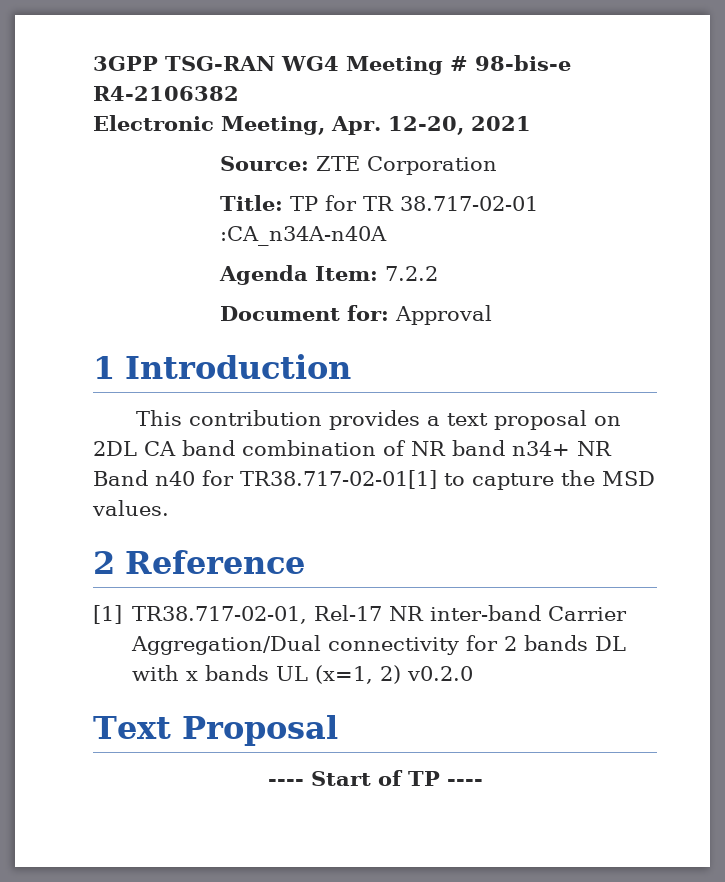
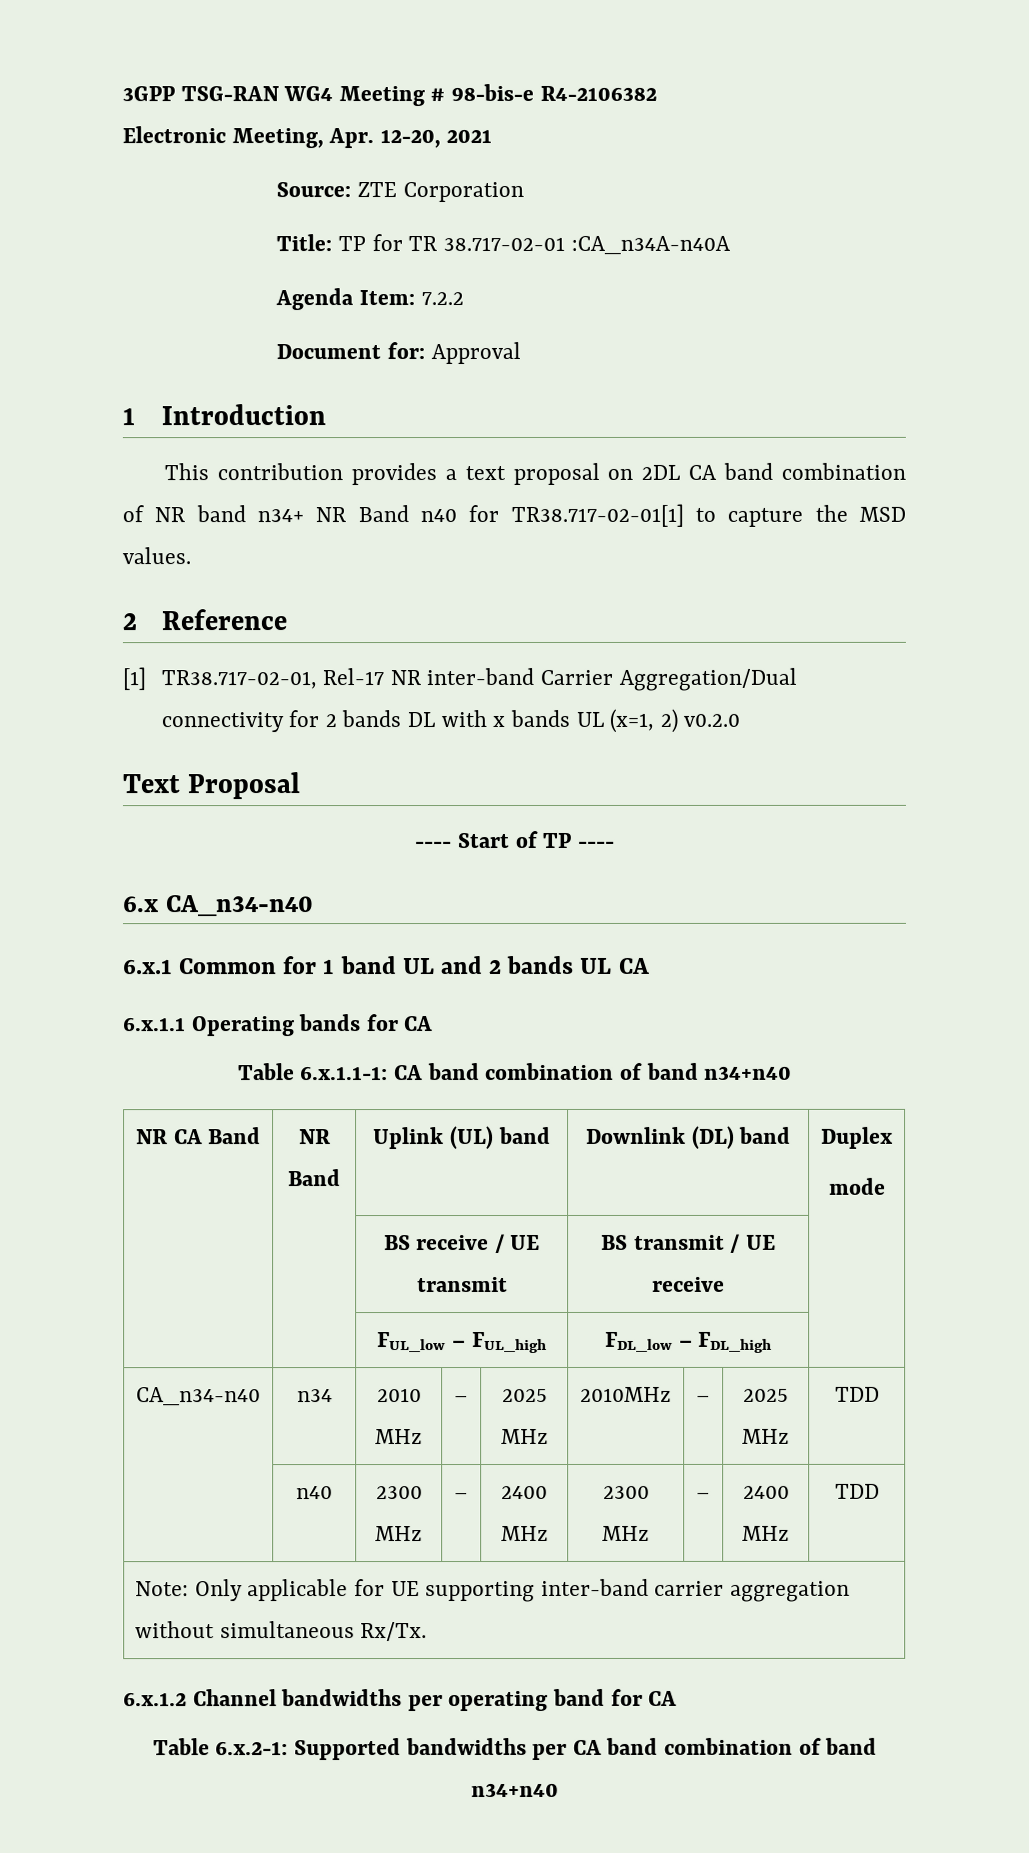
+ 6.x CA_n34-n40
+ 6.x.1 Common for 1 band UL and 2 bands UL CA
+ 6.x.1.1 Operating bands for CA
+ Table 6.x.1.1-1: CA band combination of band n34+n40
+ NR CA Band | NR Band | Uplink (UL) band | Downlink (DL) band | Duplex
+ mode
+ | | BS receive / UE transmit | BS transmit / UE receive |
+ | | FUL_low – FUL_high | FDL_low – FDL_high |
+ CA_n34-n40 | n34 | 2010 MHz | – | 2025 MHz | 2010MHz | – | 2025 MHz | TDD
+ | n40 | 2300 MHz | – | 2400 MHz | 2300 MHz | – | 2400 MHz | TDD
+ Note: Only applicable for UE supporting inter-band carrier aggregation without simultaneous Rx/Tx.
+ 6.x.1.2 Channel bandwidths per operating band for CA
+ Table 6.x.2-1: Supported bandwidths per CA band combination of band n34+n40

